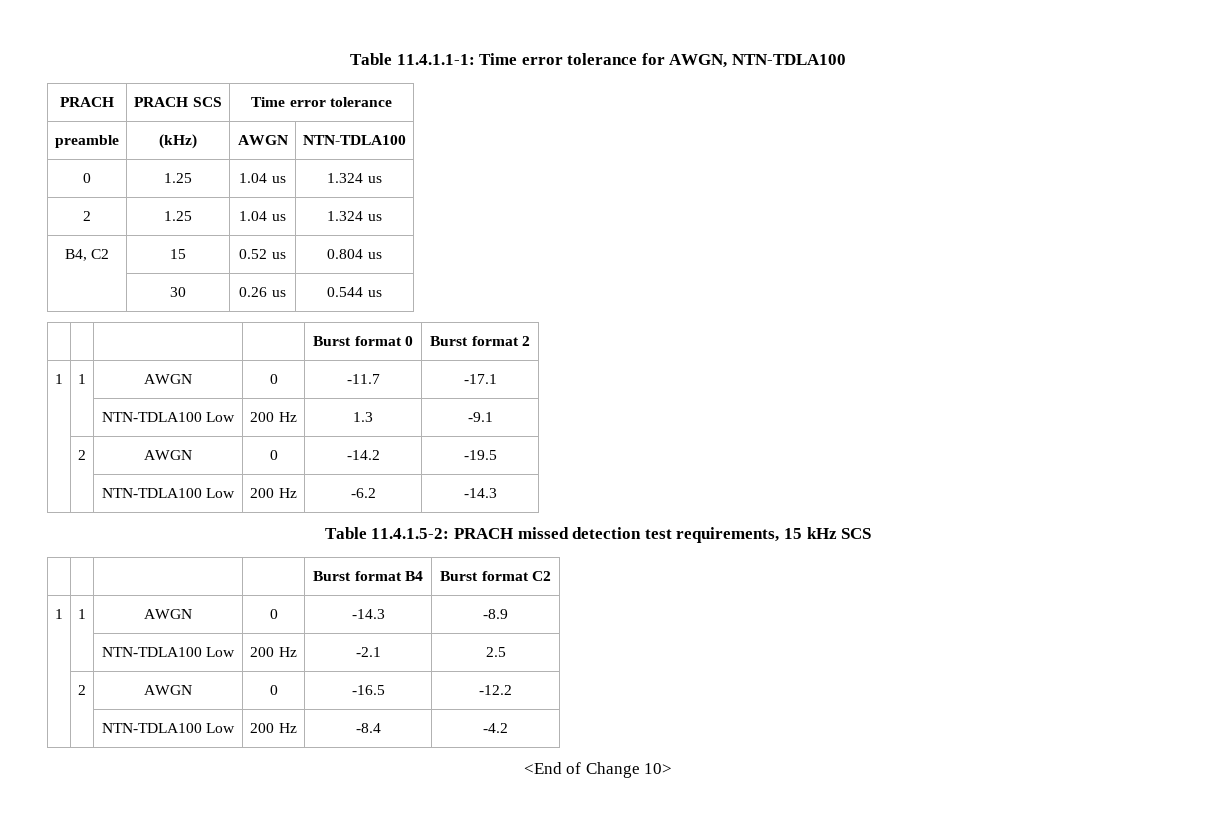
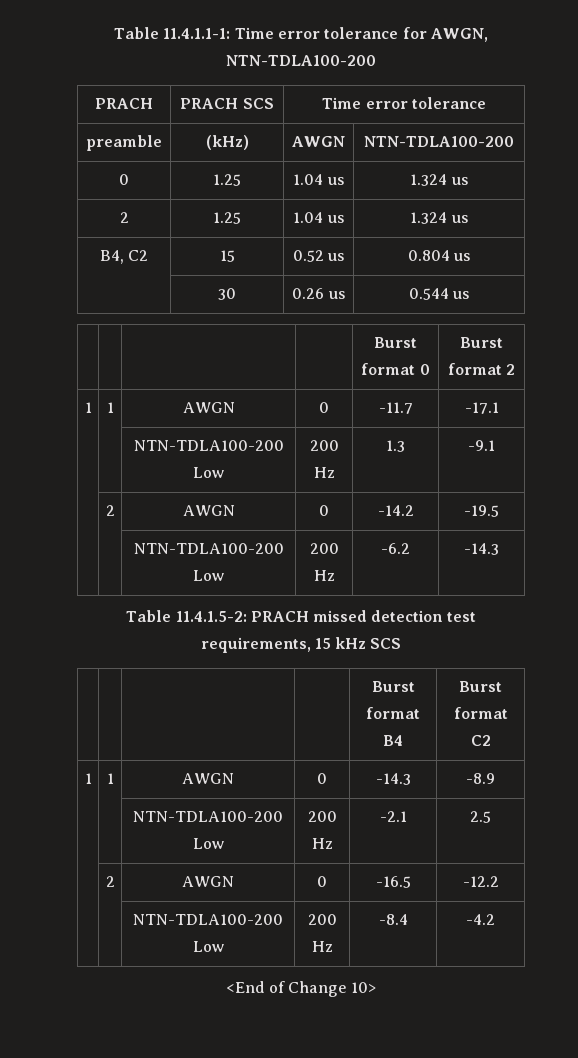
- Table 11.4.1.1-1: Time error tolerance for AWGN, NTN-TDLA100
+ Table 11.4.1.1-1: Time error tolerance for AWGN, NTN-TDLA100-200
- preamble | (kHz) | AWGN | NTN-TDLA100
+ preamble | (kHz) | AWGN | NTN-TDLA100-200
- | | NTN-TDLA100 Low | 200 Hz | 1.3 | -9.1
+ | | NTN-TDLA100-200 Low | 200 Hz | 1.3 | -9.1
- | | NTN-TDLA100 Low | 200 Hz | -6.2 | -14.3
+ | | NTN-TDLA100-200 Low | 200 Hz | -6.2 | -14.3
- | | NTN-TDLA100 Low | 200 Hz | -2.1 | 2.5
+ | | NTN-TDLA100-200 Low | 200 Hz | -2.1 | 2.5
- | | NTN-TDLA100 Low | 200 Hz | -8.4 | -4.2
+ | | NTN-TDLA100-200 Low | 200 Hz | -8.4 | -4.2

